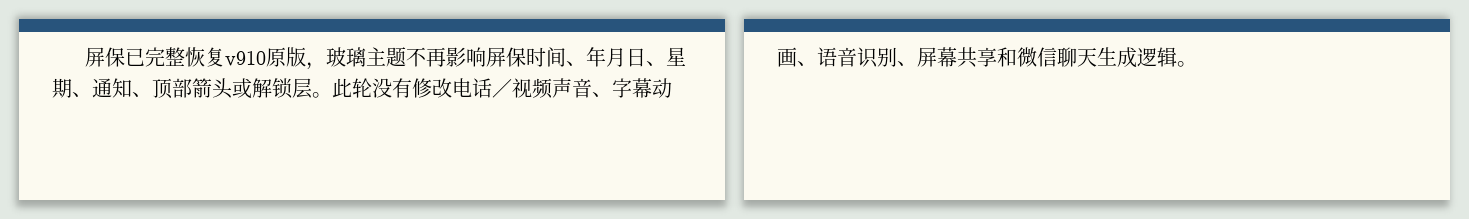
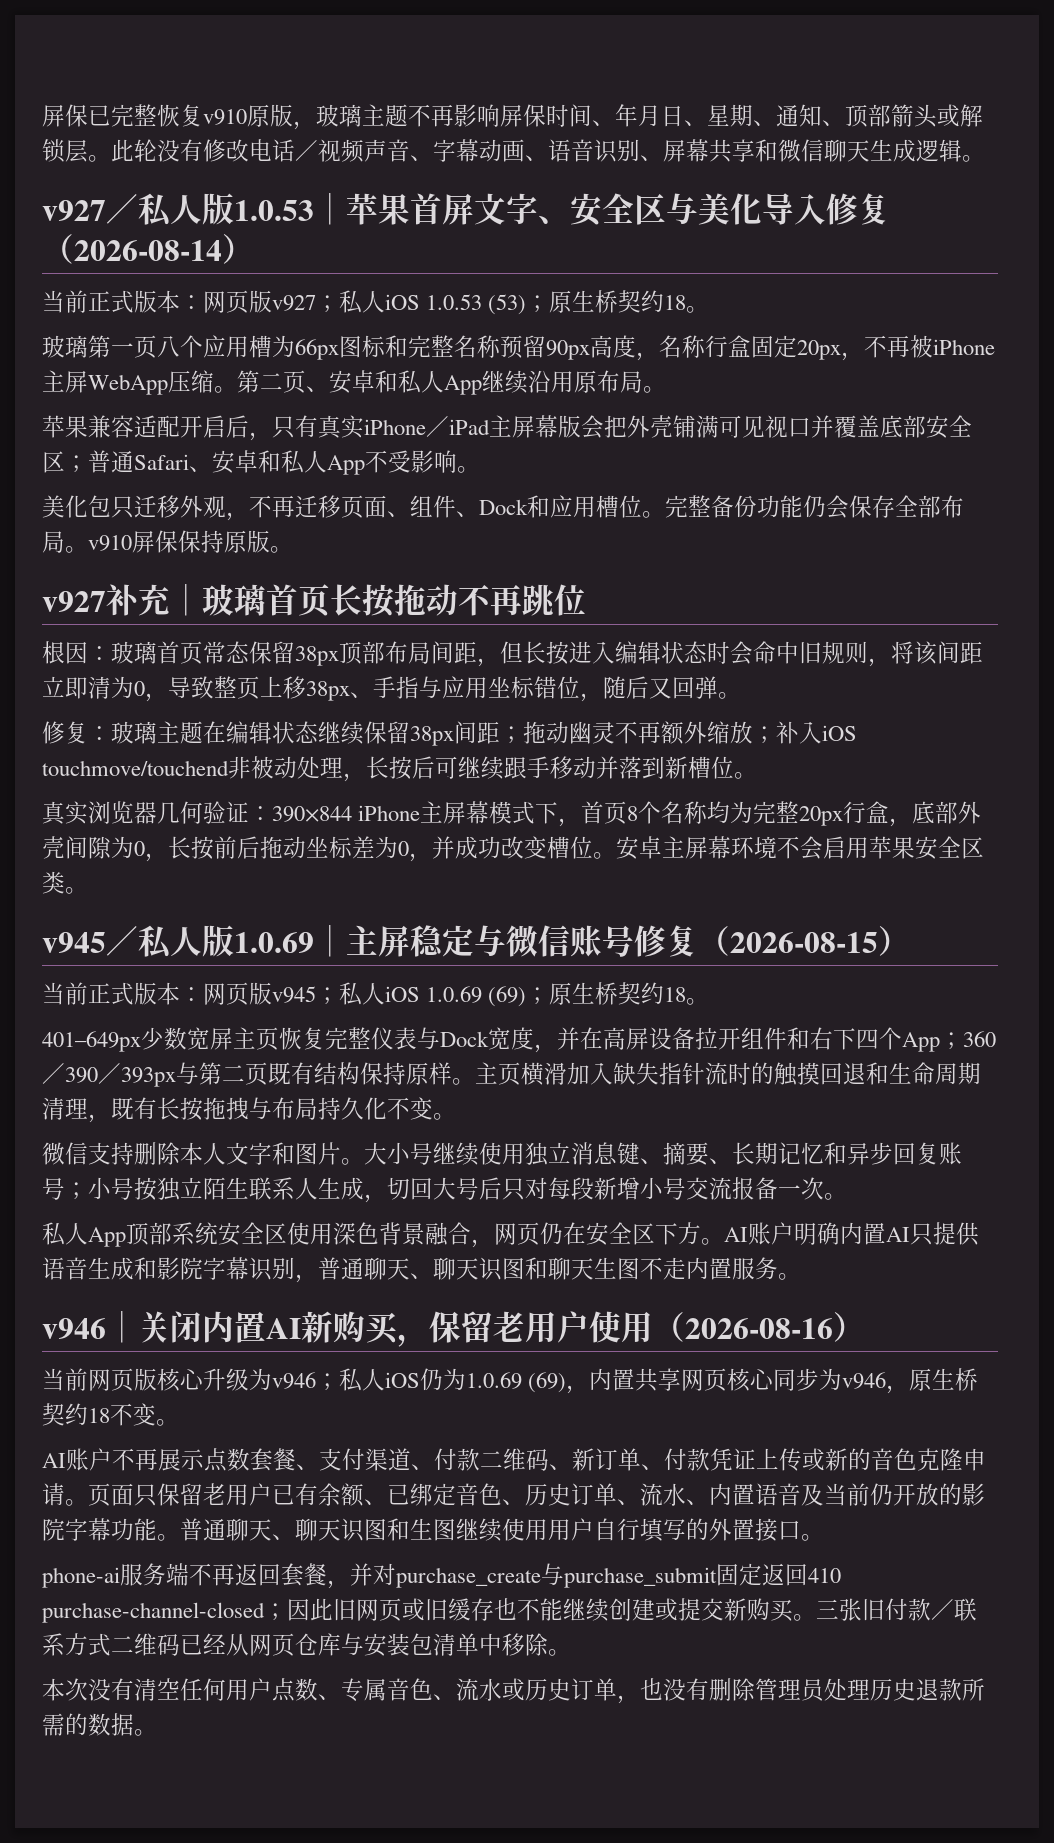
+ v927／私人版1.0.53｜苹果首屏文字、安全区与美化导入修复（2026-08-14）
+ 当前正式版本：网页版v927；私人iOS 1.0.53 (53)；原生桥契约18。
+ 玻璃第一页八个应用槽为66px图标和完整名称预留90px高度，名称行盒固定20px，不再被iPhone主屏WebApp压缩。第二页、安卓和私人App继续沿用原布局。
+ 苹果兼容适配开启后，只有真实iPhone／iPad主屏幕版会把外壳铺满可见视口并覆盖底部安全区；普通Safari、安卓和私人App不受影响。
+ 美化包只迁移外观，不再迁移页面、组件、Dock和应用槽位。完整备份功能仍会保存全部布局。v910屏保保持原版。
+ v927补充｜玻璃首页长按拖动不再跳位
+ 根因：玻璃首页常态保留38px顶部布局间距，但长按进入编辑状态时会命中旧规则，将该间距立即清为0，导致整页上移38px、手指与应用坐标错位，随后又回弹。
+ 修复：玻璃主题在编辑状态继续保留38px间距；拖动幽灵不再额外缩放；补入iOS touchmove/touchend非被动处理，长按后可继续跟手移动并落到新槽位。
+ 真实浏览器几何验证：390×844 iPhone主屏幕模式下，首页8个名称均为完整20px行盒，底部外壳间隙为0，长按前后拖动坐标差为0，并成功改变槽位。安卓主屏幕环境不会启用苹果安全区类。
+ v945／私人版1.0.69｜主屏稳定与微信账号修复（2026-08-15）
+ 当前正式版本：网页版v945；私人iOS 1.0.69 (69)；原生桥契约18。
+ 401–649px少数宽屏主页恢复完整仪表与Dock宽度，并在高屏设备拉开组件和右下四个App；360／390／393px与第二页既有结构保持原样。主页横滑加入缺失指针流时的触摸回退和生命周期清理，既有长按拖拽与布局持久化不变。
+ 微信支持删除本人文字和图片。大小号继续使用独立消息键、摘要、长期记忆和异步回复账号；小号按独立陌生联系人生成，切回大号后只对每段新增小号交流报备一次。
+ 私人App顶部系统安全区使用深色背景融合，网页仍在安全区下方。AI账户明确内置AI只提供语音生成和影院字幕识别，普通聊天、聊天识图和聊天生图不走内置服务。
+ v946｜关闭内置AI新购买，保留老用户使用（2026-08-16）
+ 当前网页版核心升级为v946；私人iOS仍为1.0.69 (69)，内置共享网页核心同步为v946，原生桥契约18不变。
+ AI账户不再展示点数套餐、支付渠道、付款二维码、新订单、付款凭证上传或新的音色克隆申请。页面只保留老用户已有余额、已绑定音色、历史订单、流水、内置语音及当前仍开放的影院字幕功能。普通聊天、聊天识图和生图继续使用用户自行填写的外置接口。
+ phone-ai服务端不再返回套餐，并对purchase_create与purchase_submit固定返回410 purchase-channel-closed；因此旧网页或旧缓存也不能继续创建或提交新购买。三张旧付款／联系方式二维码已经从网页仓库与安装包清单中移除。
+ 本次没有清空任何用户点数、专属音色、流水或历史订单，也没有删除管理员处理历史退款所需的数据。

